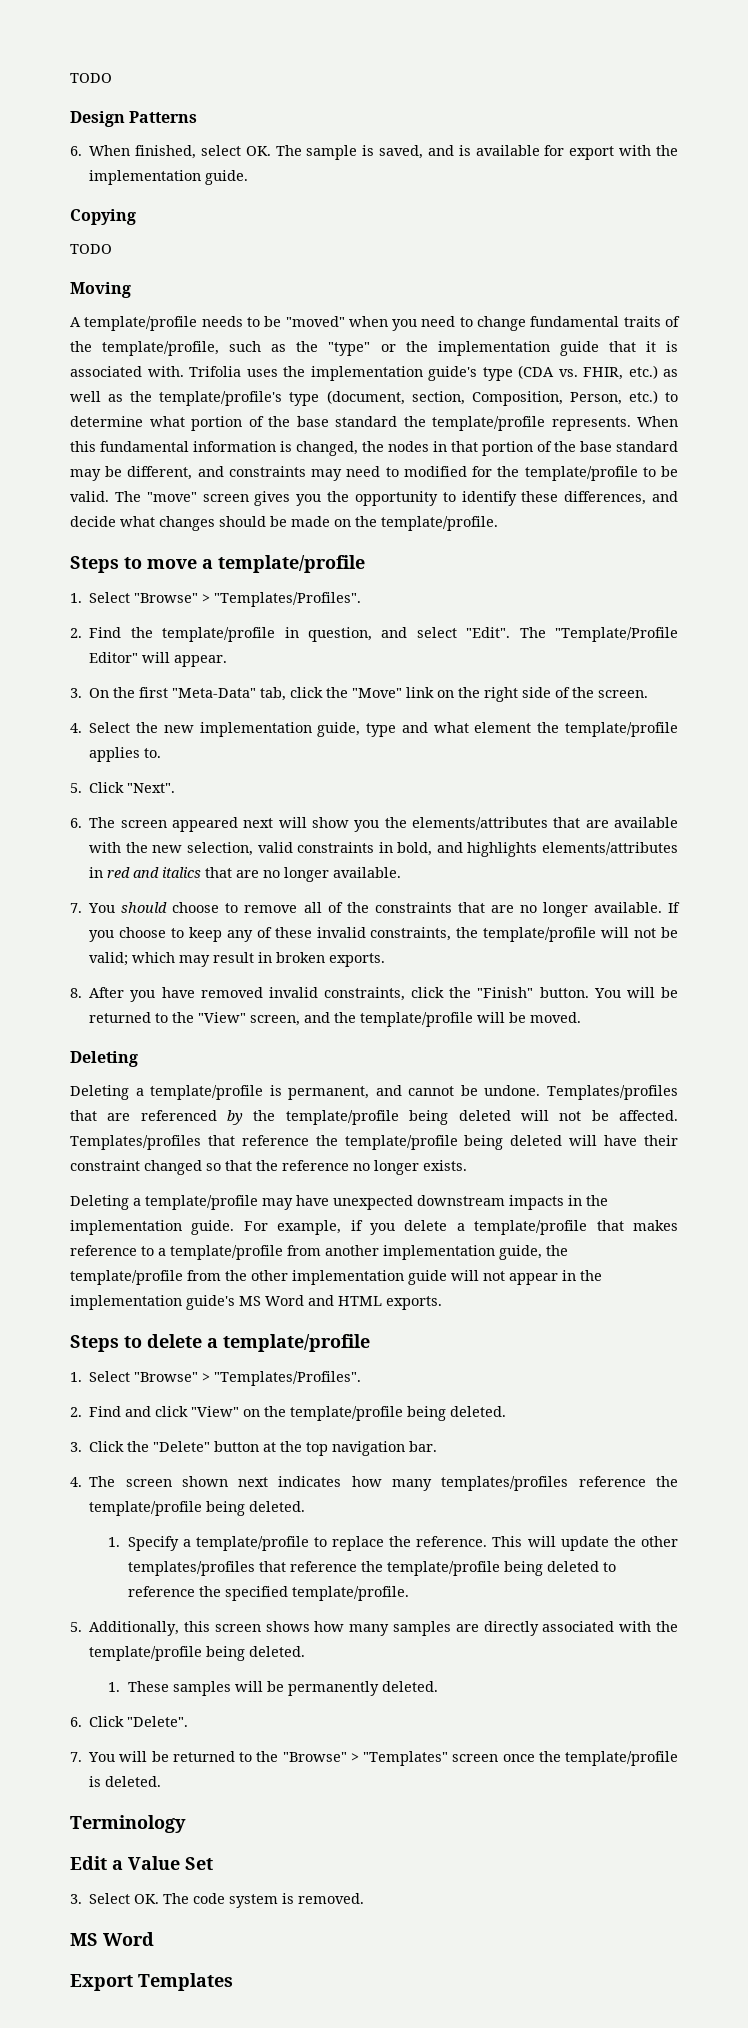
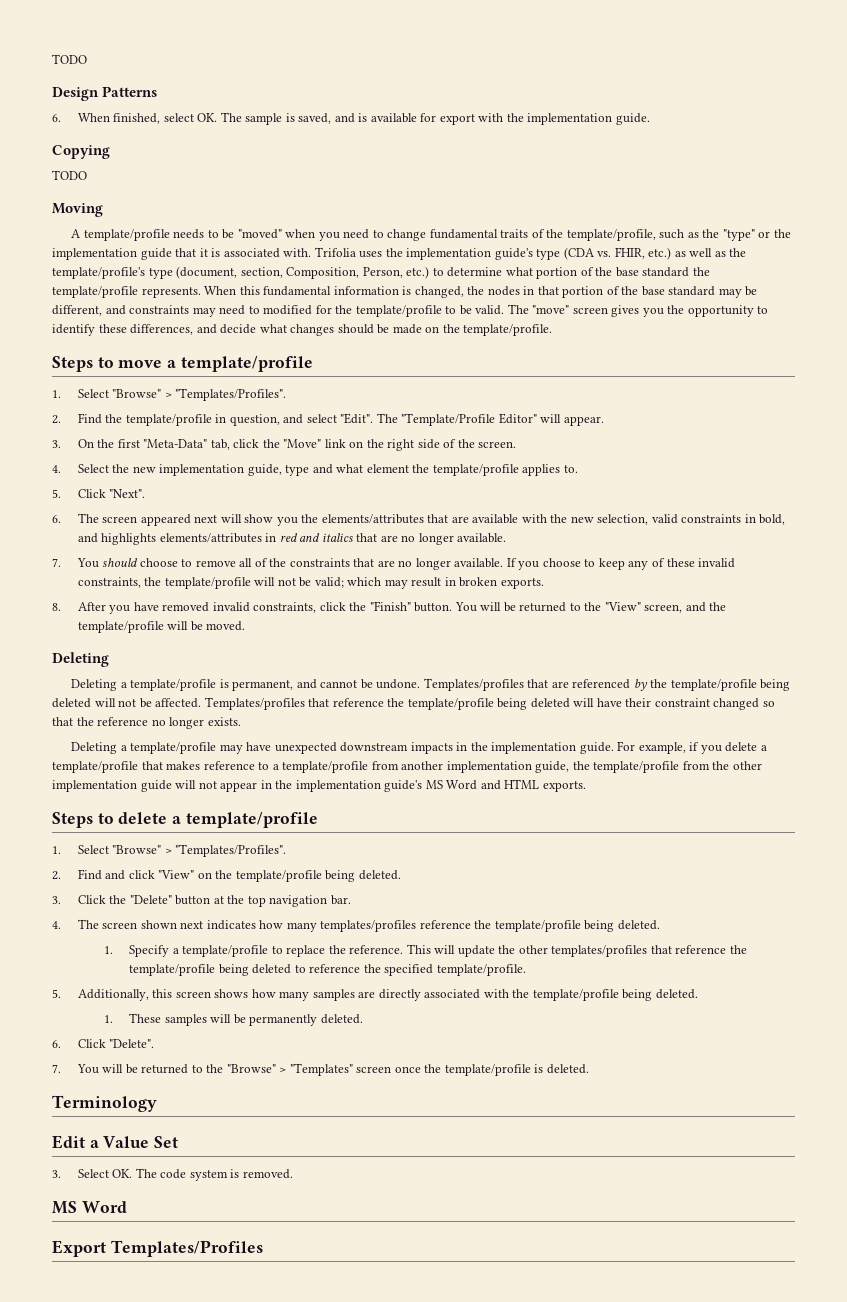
- Export Templates
+ Export Templates/Profiles

